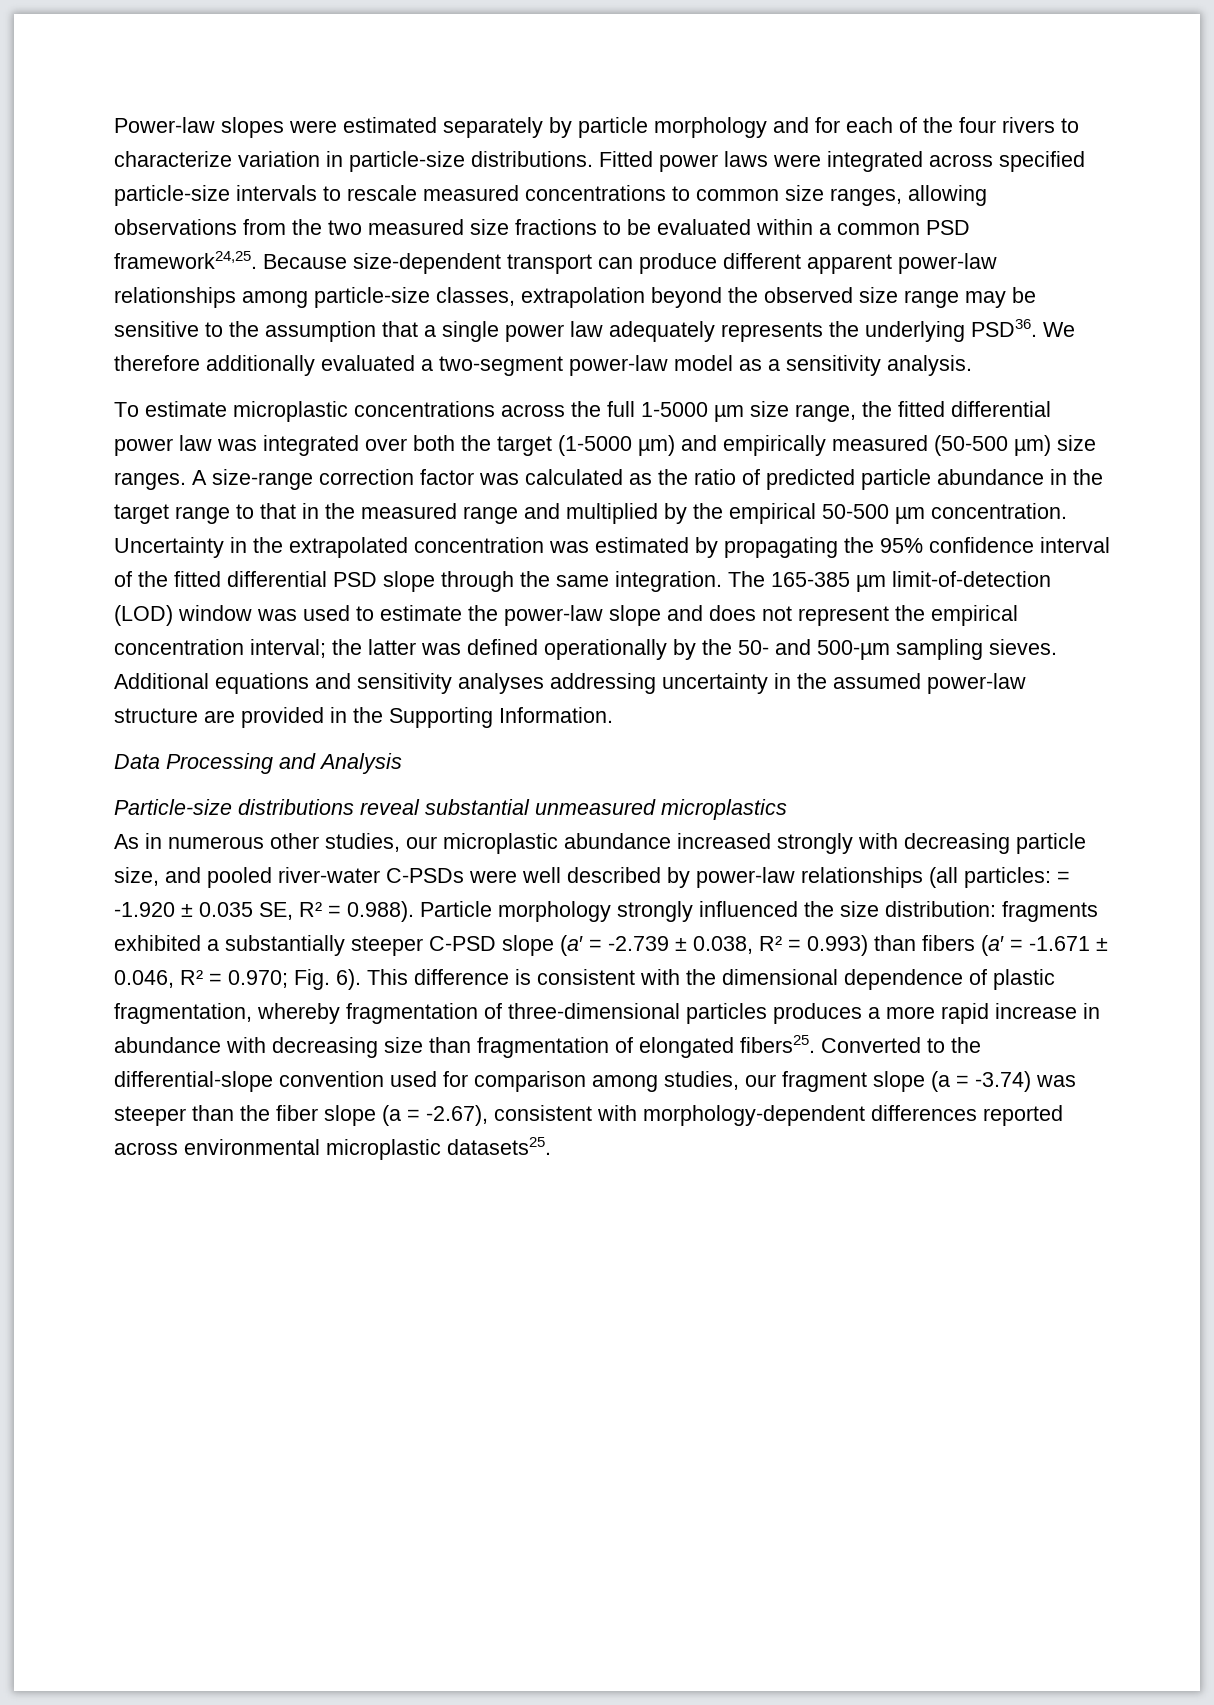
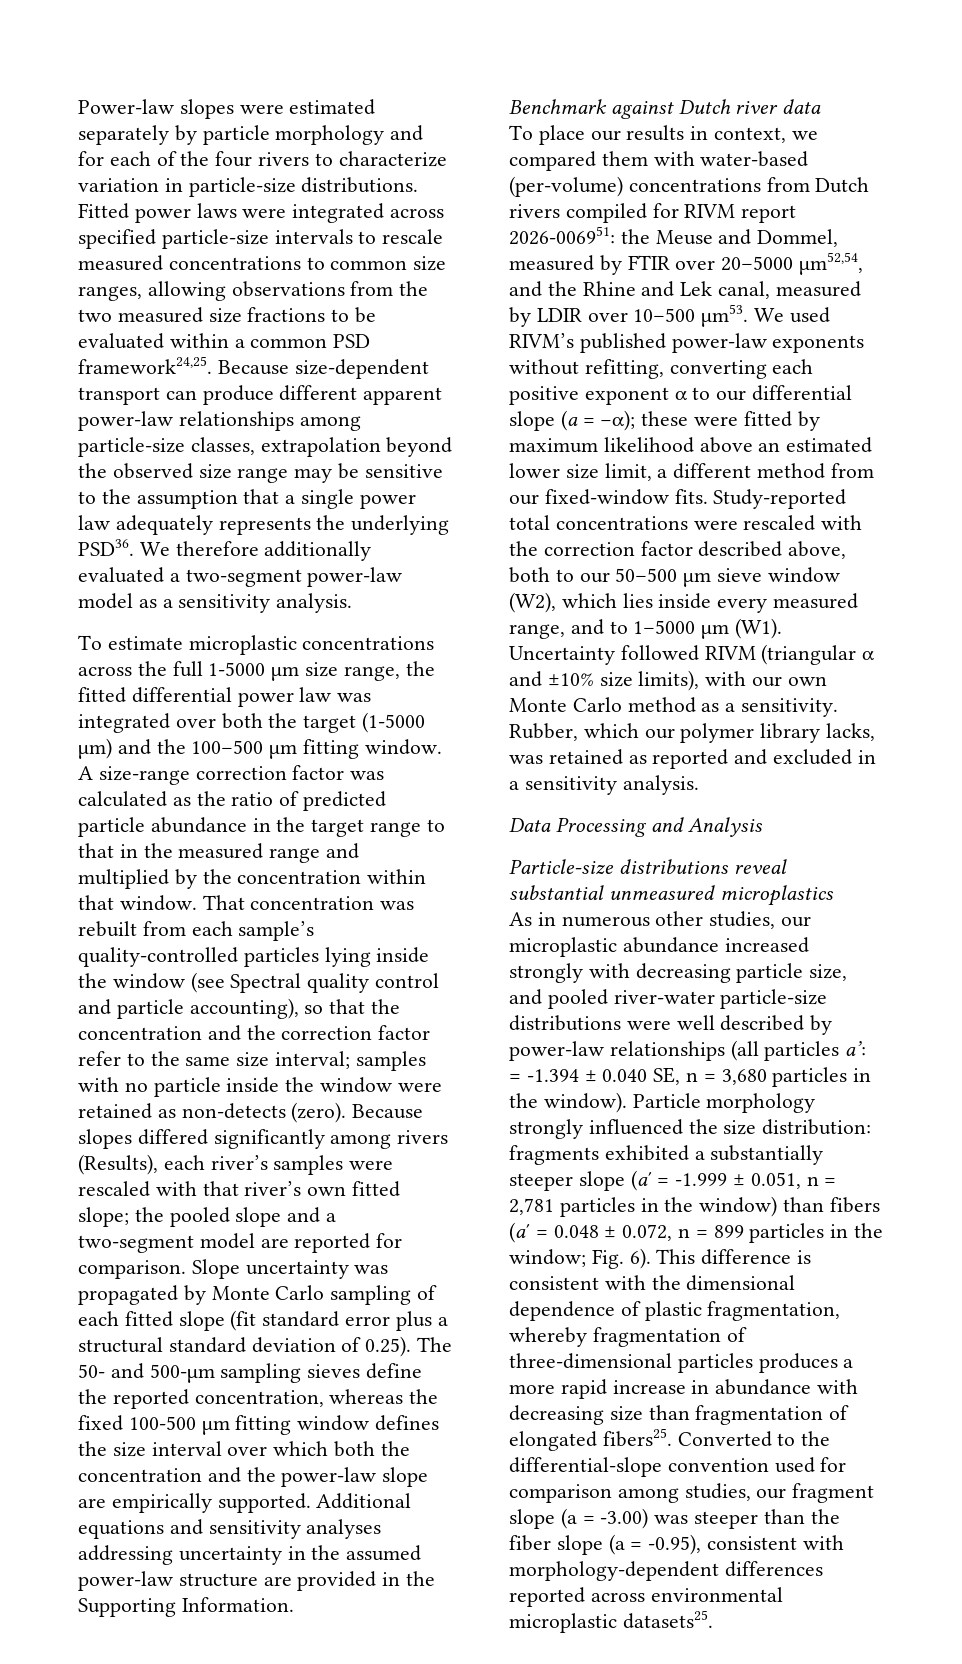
- To estimate microplastic concentrations across the full 1-5000 µm size range, the fitted differential power law was integrated over both the target (1-5000 µm) and empirically measured (50-500 µm) size ranges.
+ To estimate microplastic concentrations across the full 1-5000 µm size range, the fitted differential power law was integrated over both the target (1-5000 µm) and the 100–500 µm fitting window.
- A size-range correction factor was calculated as the ratio of predicted particle abundance in the target range to that in the measured range and multiplied by the empirical 50-500 µm concentration. Uncertainty in the extrapolated concentration was estimated by propagating the 95% confidence interval of the fitted differential PSD slope through the same integration. The 165-385 µm limit-of-detection (LOD) window was used to estimate the power-law slope and does not represent the empirical concentration interval; the latter was defined operationally by the 50- and 500-µm sampling sieves.
+ A size-range correction factor was calculated as the ratio of predicted particle abundance in the target range to that in the measured range and multiplied by the concentration within that window. That concentration was rebuilt from each sample’s quality-controlled particles lying inside the window (see Spectral quality control and particle accounting), so that the concentration and the correction factor refer to the same size interval; samples with no particle inside the window were retained as non-detects (zero). Because slopes differed significantly among rivers (Results), each river’s samples were rescaled with that river’s own fitted slope; the pooled slope and a two-segment model are reported for comparison. Slope uncertainty was propagated by Monte Carlo sampling of each fitted slope (fit standard error plus a structural standard deviation of 0.25). The 50- and 500-µm sampling sieves define the reported concentration, whereas the fixed 100-500 µm fitting window defines the size interval over which both the concentration and the power-law slope are empirically supported.
+ Benchmark against Dutch river data
+ To place our results in context, we compared them with water-based (per-volume) concentrations from Dutch rivers compiled for RIVM report 2026-006951: the Meuse and Dommel, measured by FTIR over 20–5000 µm52,54, and the Rhine and Lek canal, measured by LDIR over 10–500 µm53. We used RIVM’s published power-law exponents without refitting, converting each positive exponent α to our differential slope (a = −α); these were fitted by maximum likelihood above an estimated lower size limit, a different method from our fixed-window fits. Study-reported total concentrations were rescaled with the correction factor described above, both to our 50–500 µm sieve window (W2), which lies inside every measured range, and to 1–5000 µm (W1). Uncertainty followed RIVM (triangular α and ±10% size limits), with our own Monte Carlo method as a sensitivity. Rubber, which our polymer library lacks, was retained as reported and excluded in a sensitivity analysis.
- As in numerous other studies, our microplastic abundance increased strongly with decreasing particle size, and pooled river-water C-PSDs were well described by power-law relationships (all particles: = -1.920 ± 0.035 SE, R² = 0.988). Particle morphology strongly influenced the size distribution: fragments exhibited a substantially steeper C-PSD slope (a′ = -2.739 ± 0.038, R² = 0.993) than fibers (a′ = -1.671 ± 0.046, R² = 0.970; Fig. 6).
+ As in numerous other studies, our microplastic abundance increased strongly with decreasing particle size, and pooled river-water particle-size distributions were well described by power-law relationships (all particles a’: = -1.394 ± 0.040 SE, n = 3,680 particles in the window). Particle morphology strongly influenced the size distribution: fragments exhibited a substantially steeper slope (a′ = -1.999 ± 0.051, n = 2,781 particles in the window) than fibers (a′ = 0.048 ± 0.072, n = 899 particles in the window; Fig. 6).
- Converted to the differential-slope convention used for comparison among studies, our fragment slope (a = -3.74) was steeper than the fiber slope (a = -2.67), consistent with morphology-dependent differences reported across environmental microplastic datasets25.
+ Converted to the differential-slope convention used for comparison among studies, our fragment slope (a = -3.00) was steeper than the fiber slope (a = -0.95), consistent with morphology-dependent differences reported across environmental microplastic datasets25.

